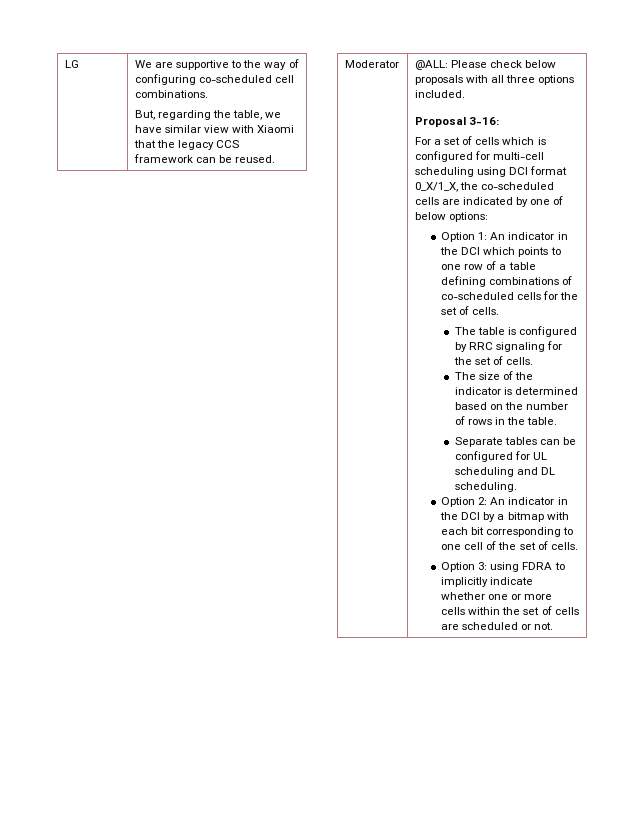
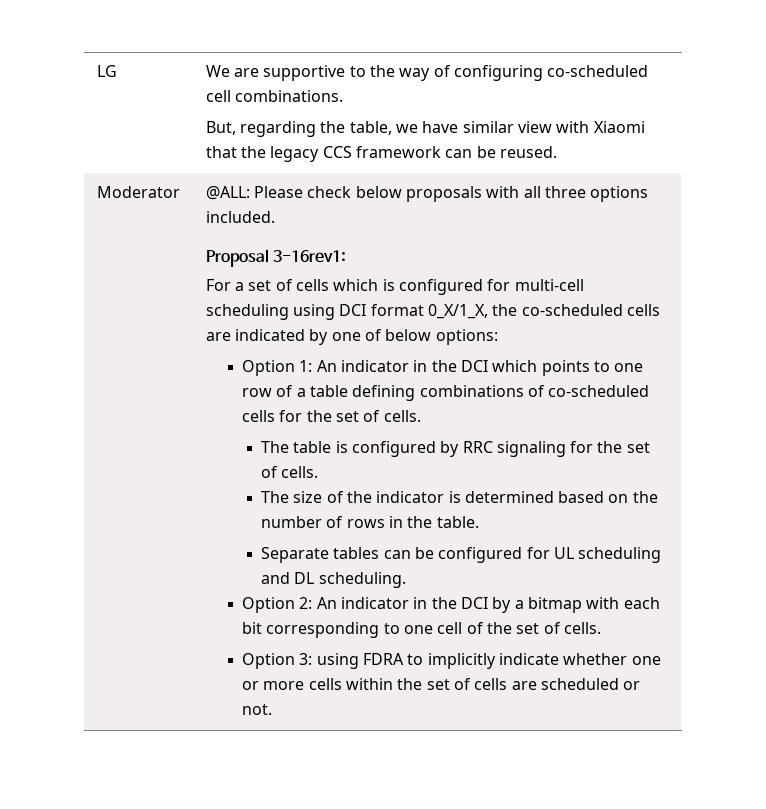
- Proposal 3-16:
+ Proposal 3-16rev1:

